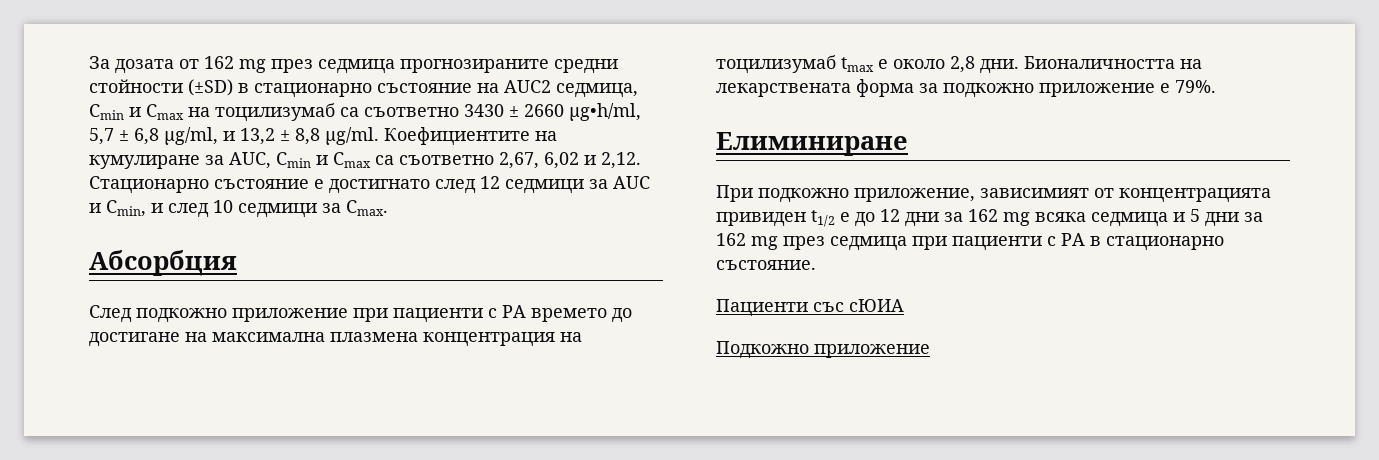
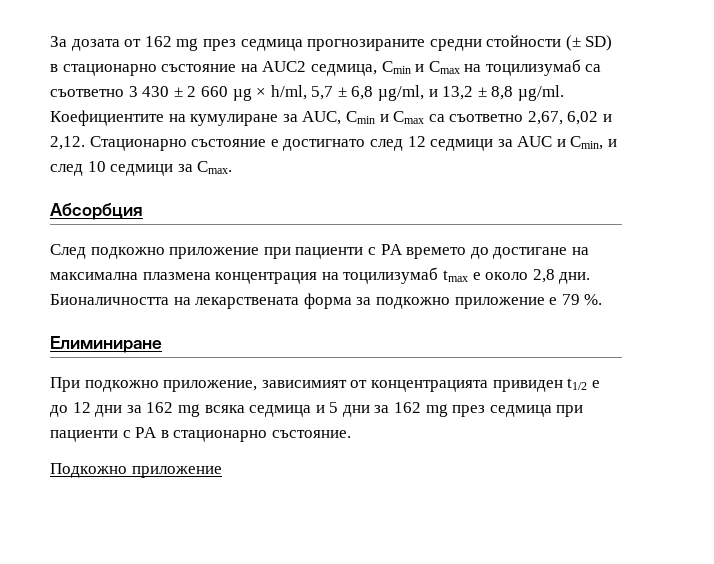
- За дозата от 162 mg през седмица прогнозираните средни стойности (±SD) в стационарно състояние на AUC2 седмица, Cmin и Cmax на тоцилизумаб са съответно 3430 ± 2660 µg•h/ml, 5,7 ± 6,8 µg/ml, и 13,2 ± 8,8 µg/ml.
+ За дозата от 162 mg през седмица прогнозираните средни стойности (± SD) в стационарно състояние на AUC2 седмица, Cmin и Cmax на тоцилизумаб са съответно 3 430 ± 2 660 µg × h/ml, 5,7 ± 6,8 µg/ml, и 13,2 ± 8,8 µg/ml.
- Бионаличността на лекарствената форма за подкожно приложение е 79%.
+ Бионаличността на лекарствената форма за подкожно приложение е 79 %.
- Пациенти със сЮИА

